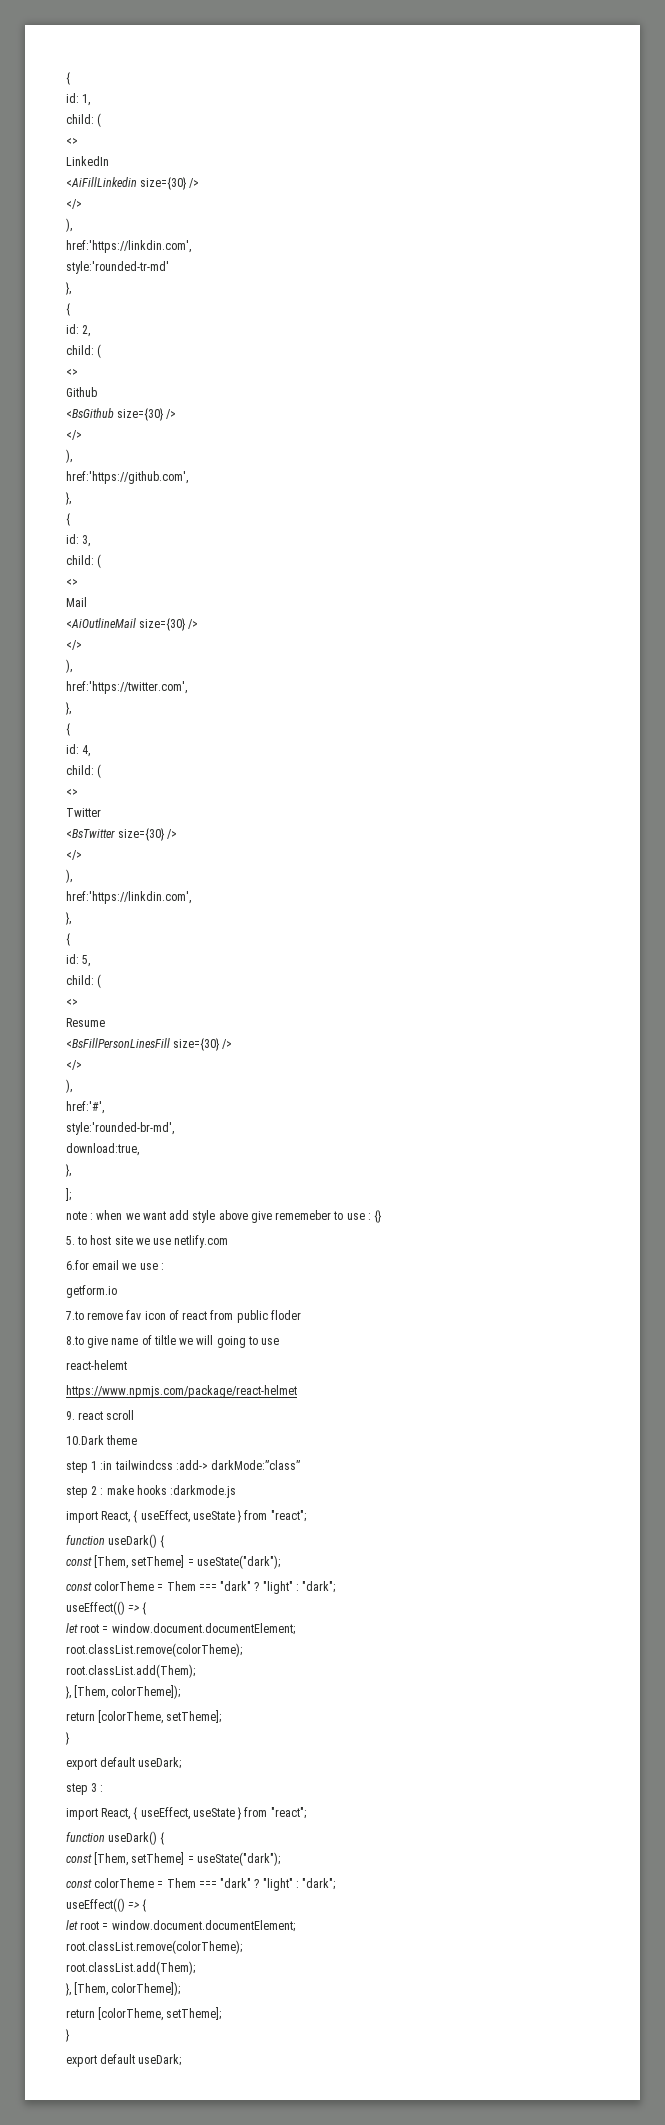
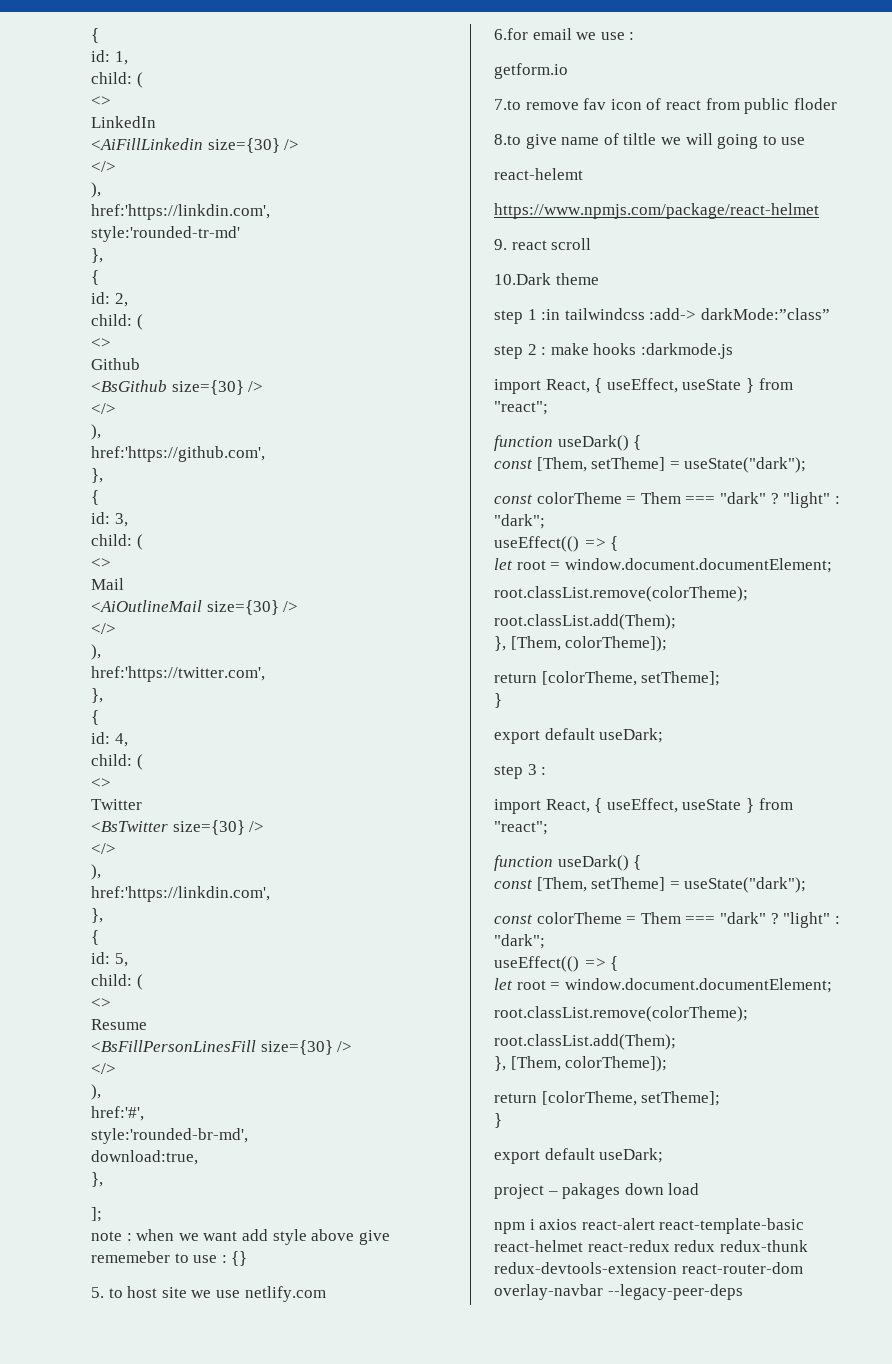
+ project – pakages down load
+ npm i axios react-alert react-template-basic react-helmet react-redux redux redux-thunk redux-devtools-extension react-router-dom overlay-navbar --legacy-peer-deps

